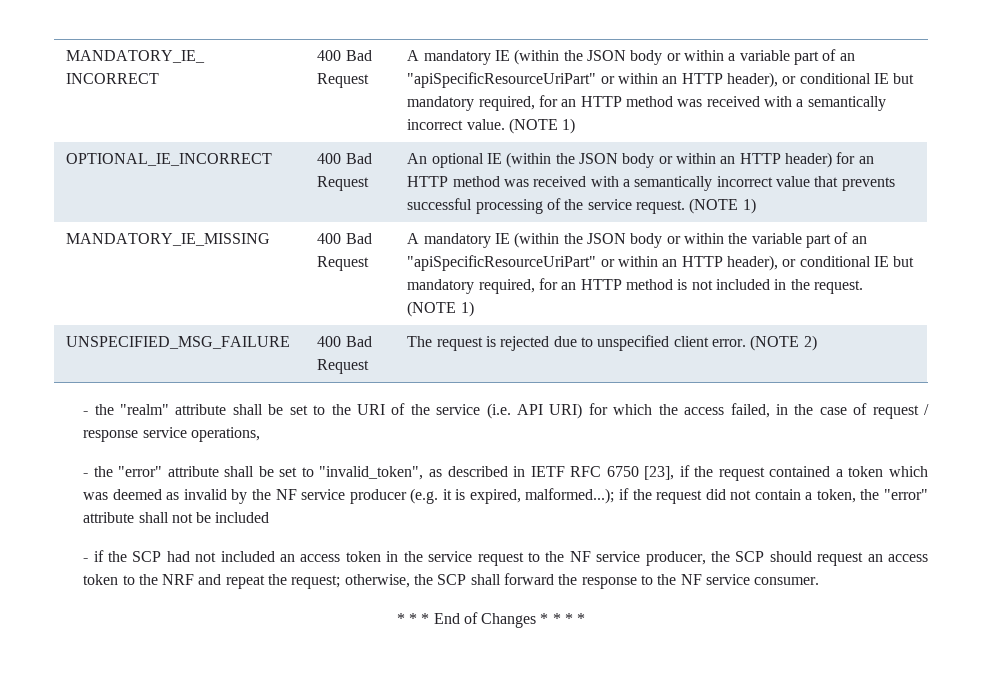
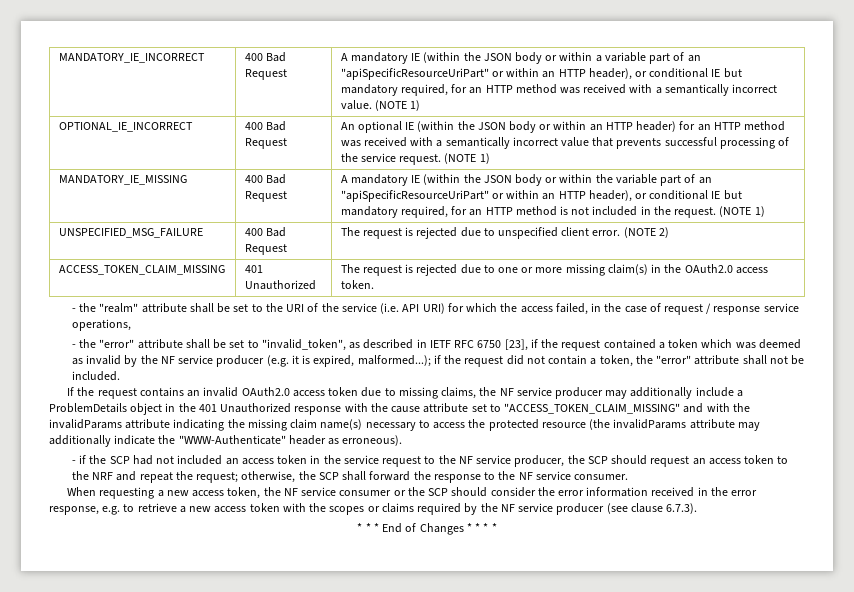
+ ACCESS_TOKEN_CLAIM_MISSING | 401 Unauthorized | The request is rejected due to one or more missing claim(s) in the OAuth2.0 access token.
- - the "error" attribute shall be set to "invalid_token", as described in IETF RFC 6750 [23], if the request contained a token which was deemed as invalid by the NF service producer (e.g. it is expired, malformed...); if the request did not contain a token, the "error" attribute shall not be included
+ - the "error" attribute shall be set to "invalid_token", as described in IETF RFC 6750 [23], if the request contained a token which was deemed as invalid by the NF service producer (e.g. it is expired, malformed...); if the request did not contain a token, the "error" attribute shall not be included.
+ If the request contains an invalid OAuth2.0 access token due to missing claims, the NF service producer may additionally include a ProblemDetails object in the 401 Unauthorized response with the cause attribute set to "ACCESS_TOKEN_CLAIM_MISSING" and with the invalidParams attribute indicating the missing claim name(s) necessary to access the protected resource (the invalidParams attribute may additionally indicate the "WWW-Authenticate" header as erroneous).
+ When requesting a new access token, the NF service consumer or the SCP should consider the error information received in the error response, e.g. to retrieve a new access token with the scopes or claims required by the NF service producer (see clause 6.7.3).

